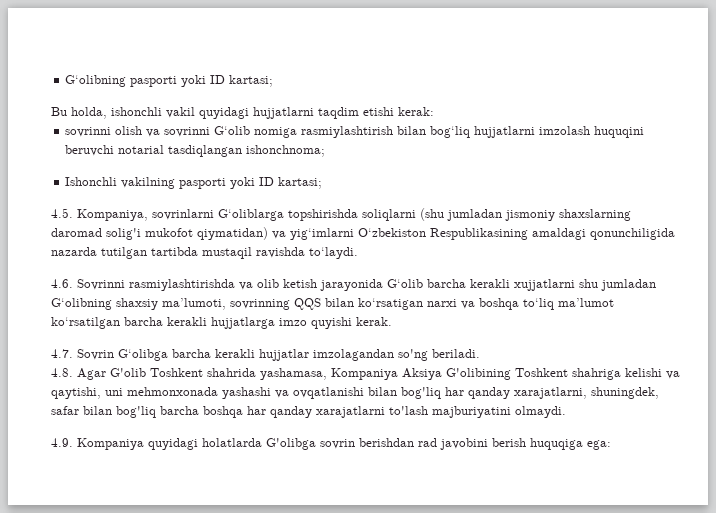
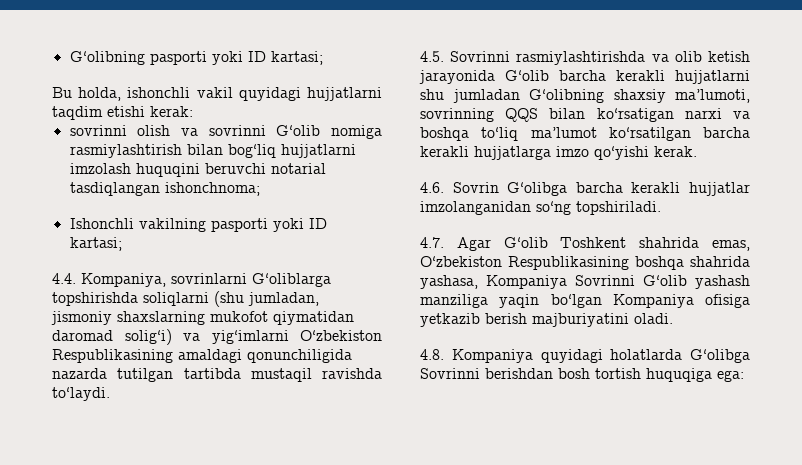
- 4.5. Kompaniya, sovrinlarni G‘oliblarga topshirishda soliqlarni (shu jumladan jismoniy shaxslarning daromad solig'i mukofot qiymatidan) va yig‘imlarni O‘zbekiston Respublikasining amaldagi qonunchiligida nazarda tutilgan tartibda mustaqil ravishda to‘laydi.
+ 4.4. Kompaniya, sovrinlarni G‘oliblarga topshirishda soliqlarni (shu jumladan, jismoniy shaxslarning mukofot qiymatidan daromad solig‘i) va yig‘imlarni O‘zbekiston Respublikasining amaldagi qonunchiligida nazarda tutilgan tartibda mustaqil ravishda to‘laydi.
- 4.6. Sovrinni rasmiylashtirishda va olib ketish jarayonida G‘olib barcha kerakli xujjatlarni shu jumladan G‘olibning shaxsiy ma’lumoti, sovrinning QQS bilan ko‘rsatigan narxi va boshqa to‘liq ma’lumot ko‘rsatilgan barcha kerakli hujjatlarga imzo quyishi kerak.
+ 4.5. Sovrinni rasmiylashtirishda va olib ketish jarayonida G‘olib barcha kerakli hujjatlarni shu jumladan G‘olibning shaxsiy ma’lumoti, sovrinning QQS bilan ko‘rsatigan narxi va boshqa to‘liq ma’lumot ko‘rsatilgan barcha kerakli hujjatlarga imzo qo‘yishi kerak.
- 4.7. Sovrin G‘olibga barcha kerakli hujjatlar imzolagandan so'ng beriladi.
- 4.8. Agar G'olib Toshkent shahrida yashamasa, Kompaniya Aksiya G'olibining Toshkent shahriga kelishi va qaytishi, uni mehmonxonada yashashi va ovqatlanishi bilan bog'liq har qanday xarajatlarni, shuningdek, safar bilan bog'liq barcha boshqa har qanday xarajatlarni to'lash majburiyatini olmaydi.
- 4.9. Kompaniya quyidagi holatlarda G'olibga sovrin berishdan rad javobini berish huquqiga ega:
+ 4.6. Sovrin G‘olibga barcha kerakli hujjatlar imzolanganidan so‘ng topshiriladi.
+ 4.7. Agar G‘olib Toshkent shahrida emas, O‘zbekiston Respublikasining boshqa shahrida yashasa, Kompaniya Sovrinni G‘olib yashash manziliga yaqin bo‘lgan Kompaniya ofisiga yetkazib berish majburiyatini oladi.
+ 4.8. Kompaniya quyidagi holatlarda G‘olibga Sovrinni berishdan bosh tortish huquqiga ega:

